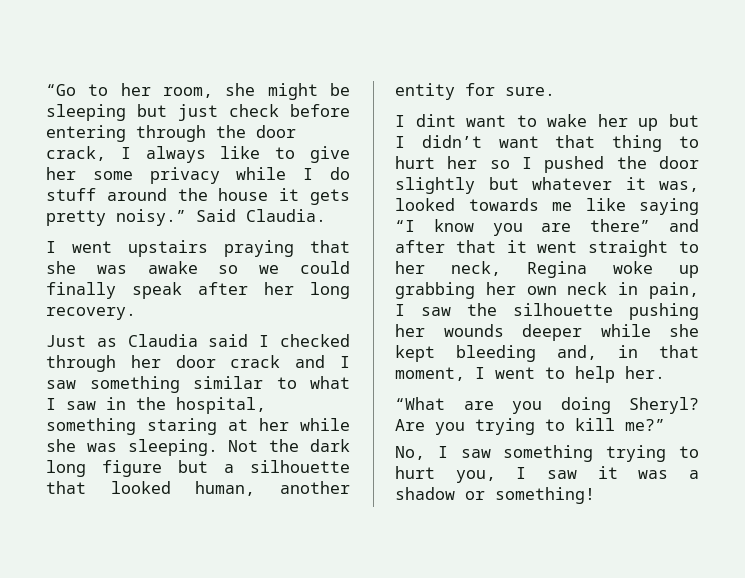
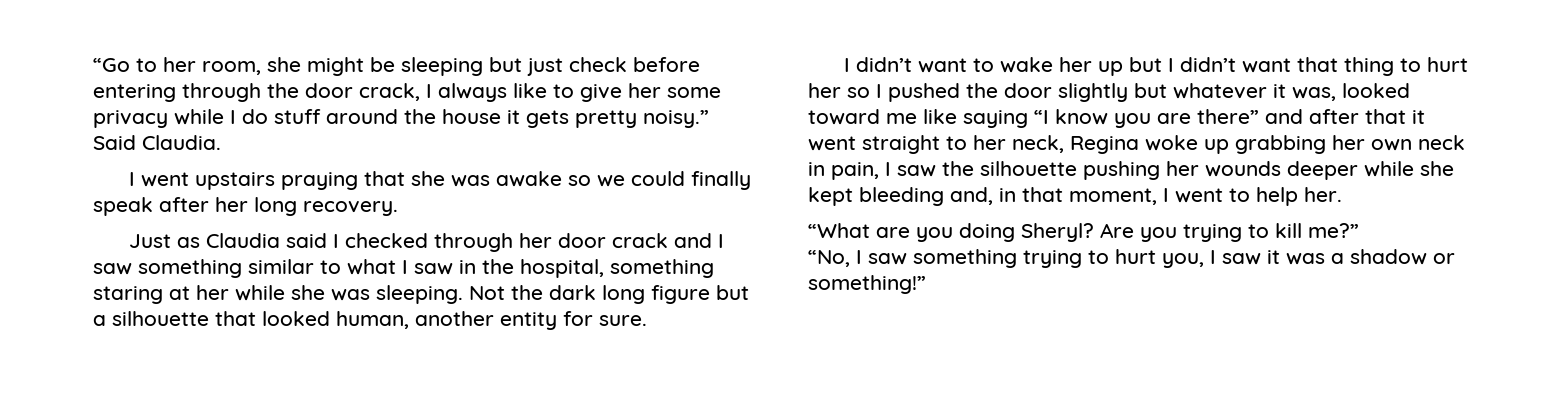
- I dint want to wake her up but I didn’t want that thing to hurt her so I pushed the door slightly but whatever it was, looked towards me like saying “I know you are there” and after that it went straight to her neck, Regina woke up grabbing her own neck in pain, I saw the silhouette pushing her wounds deeper while she kept bleeding and, in that moment, I went to help her.
+ I didn’t want to wake her up but I didn’t want that thing to hurt her so I pushed the door slightly but whatever it was, looked toward me like saying “I know you are there” and after that it went straight to her neck, Regina woke up grabbing her own neck in pain, I saw the silhouette pushing her wounds deeper while she kept bleeding and, in that moment, I went to help her.
- No, I saw something trying to hurt you, I saw it was a shadow or something!
+ “No, I saw something trying to hurt you, I saw it was a shadow or something!”

